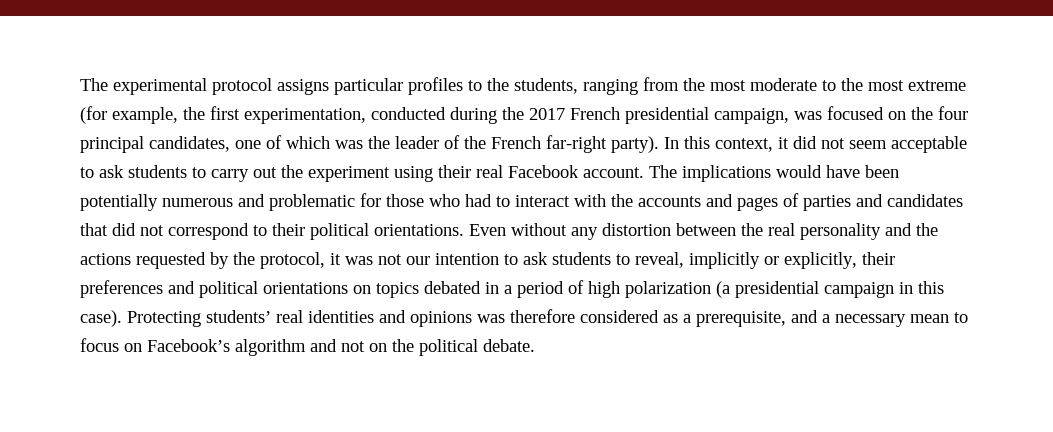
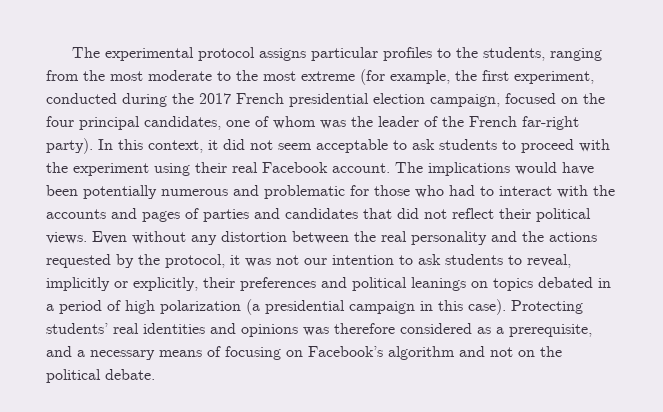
- The experimental protocol assigns particular profiles to the students, ranging from the most moderate to the most extreme (for example, the first experimentation, conducted during the 2017 French presidential campaign, was focused on the four principal candidates, one of which was the leader of the French far-right party).
+ The experimental protocol assigns particular profiles to the students, ranging from the most moderate to the most extreme (for example, the first experiment, conducted during the 2017 French presidential election campaign, focused on the four principal candidates, one of whom was the leader of the French far-right party).
- In this context, it did not seem acceptable to ask students to carry out the experiment using their real Facebook account.
+ In this context, it did not seem acceptable to ask students to proceed with the experiment using their real Facebook account.
- The implications would have been potentially numerous and problematic for those who had to interact with the accounts and pages of parties and candidates that did not correspond to their political orientations.
+ The implications would have been potentially numerous and problematic for those who had to interact with the accounts and pages of parties and candidates that did not reflect their political views.
- Even without any distortion between the real personality and the actions requested by the protocol, it was not our intention to ask students to reveal, implicitly or explicitly, their preferences and political orientations on topics debated in a period of high polarization (a presidential campaign in this case).
+ Even without any distortion between the real personality and the actions requested by the protocol, it was not our intention to ask students to reveal, implicitly or explicitly, their preferences and political leanings on topics debated in a period of high polarization (a presidential campaign in this case).
- Protecting students’ real identities and opinions was therefore considered as a prerequisite, and a necessary mean to focus on Facebook’s algorithm and not on the political debate.
+ Protecting students’ real identities and opinions was therefore considered as a prerequisite, and a necessary means of focusing on Facebook’s algorithm and not on the political debate.

